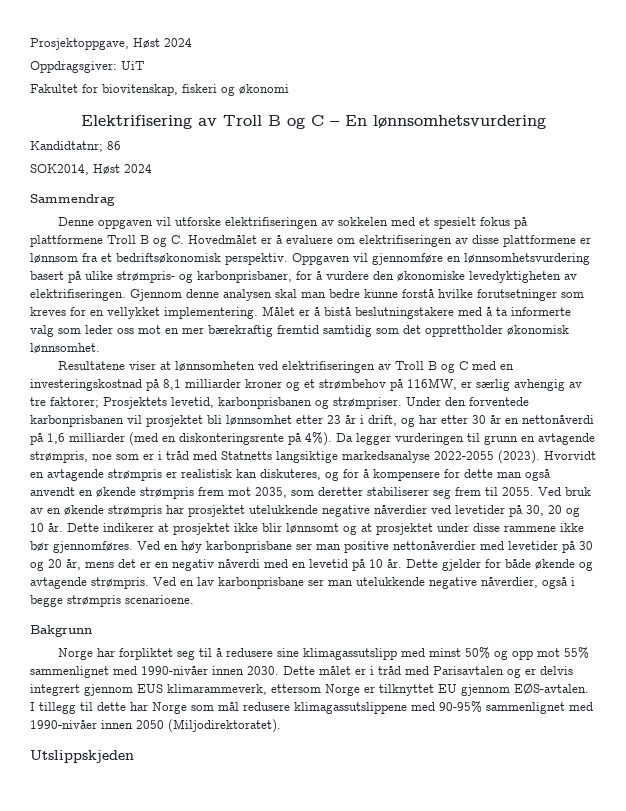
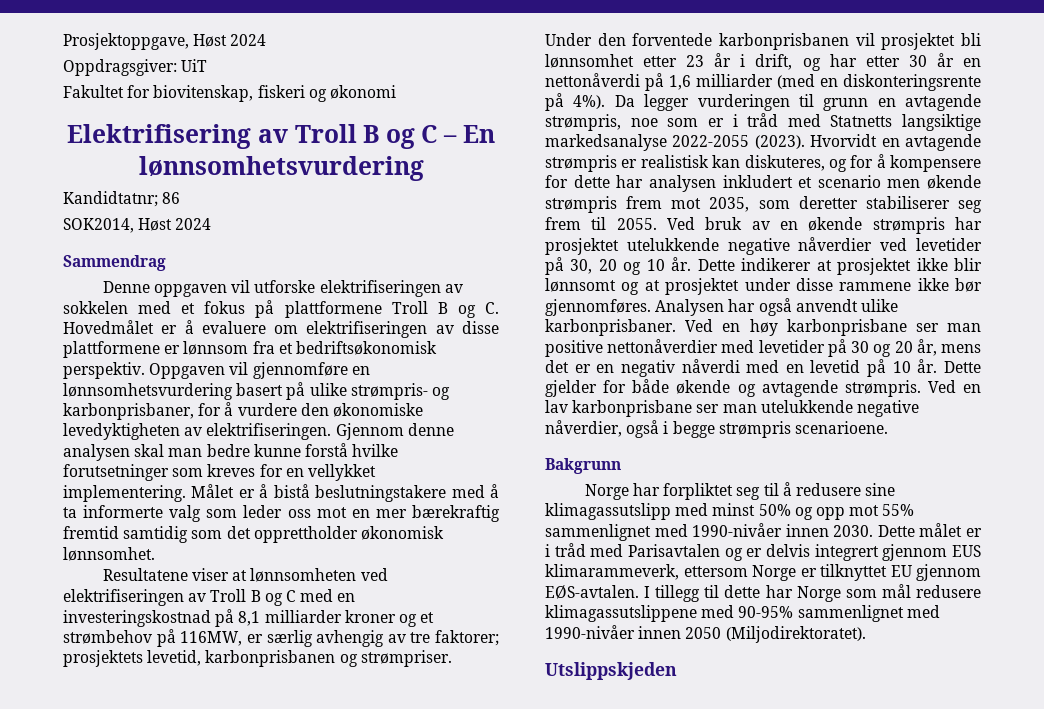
- Denne oppgaven vil utforske elektrifiseringen av sokkelen med et spesielt fokus på plattformene Troll B og C. Hovedmålet er å evaluere om elektrifiseringen av disse plattformene er lønnsom fra et bedriftsøkonomisk perspektiv.
+ Denne oppgaven vil utforske elektrifiseringen av sokkelen med et fokus på plattformene Troll B og C. Hovedmålet er å evaluere om elektrifiseringen av disse plattformene er lønnsom fra et bedriftsøkonomisk perspektiv.
- Resultatene viser at lønnsomheten ved elektrifiseringen av Troll B og C med en investeringskostnad på 8,1 milliarder kroner og et strømbehov på 116MW, er særlig avhengig av tre faktorer; Prosjektets levetid, karbonprisbanen og strømpriser.
+ Resultatene viser at lønnsomheten ved elektrifiseringen av Troll B og C med en investeringskostnad på 8,1 milliarder kroner og et strømbehov på 116MW, er særlig avhengig av tre faktorer; prosjektets levetid, karbonprisbanen og strømpriser.
- Hvorvidt en avtagende strømpris er realistisk kan diskuteres, og for å kompensere for dette man også anvendt en økende strømpris frem mot 2035, som deretter stabiliserer seg frem til 2055.
+ Hvorvidt en avtagende strømpris er realistisk kan diskuteres, og for å kompensere for dette har analysen inkludert et scenario men økende strømpris frem mot 2035, som deretter stabiliserer seg frem til 2055.
+ Analysen har også anvendt ulike karbonprisbaner.

